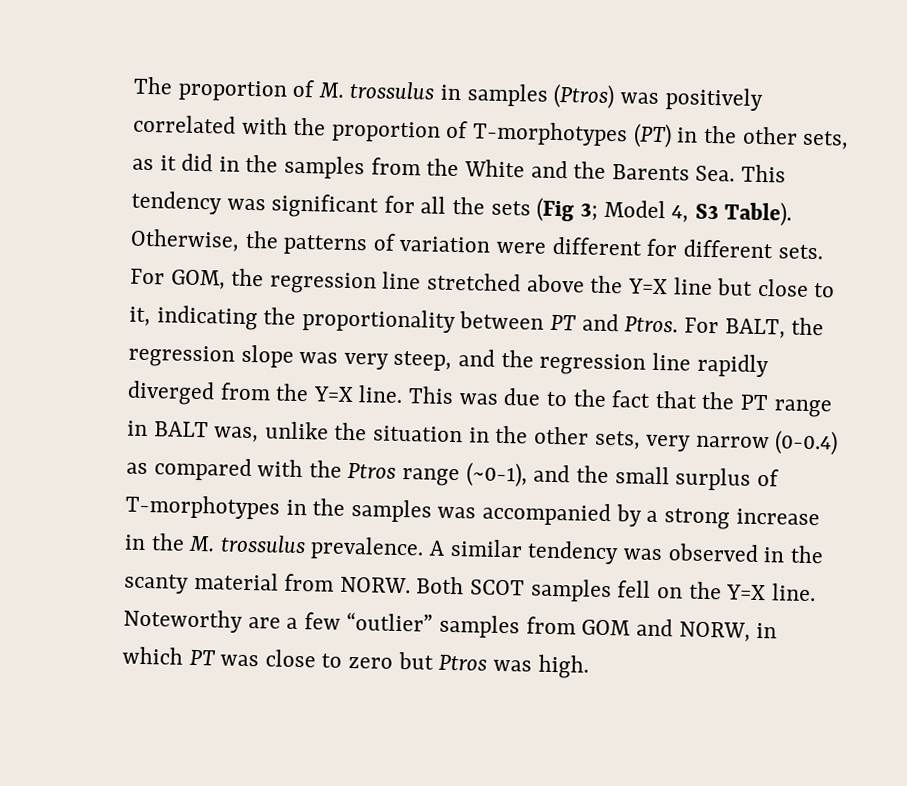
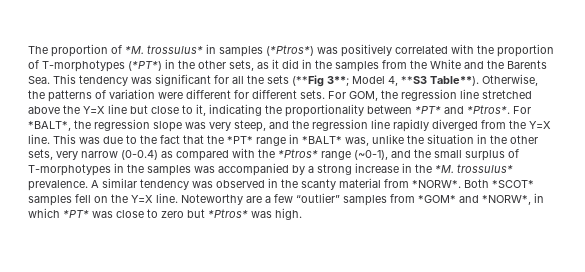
- The proportion of M. trossulus in samples (Ptros) was positively correlated with the proportion of T-morphotypes (PT) in the other sets, as it did in the samples from the White and the Barents Sea. This tendency was significant for all the sets (Fig 3; Model 4, S3 Table).
+ The proportion of *M. trossulus* in samples (*Ptros*) was positively correlated with the proportion of T-morphotypes (*PT*) in the other sets, as it did in the samples from the White and the Barents Sea. This tendency was significant for all the sets (**Fig 3**; Model 4, **S3 Table**).
- For GOM, the regression line stretched above the Y=X line but close to it, indicating the proportionality between PT and Ptros. For BALT, the regression slope was very steep, and the regression line rapidly diverged from the Y=X line.
+ For GOM, the regression line stretched above the Y=X line but close to it, indicating the proportionality between *PT* and *Ptros*. For *BALT*, the regression slope was very steep, and the regression line rapidly diverged from the Y=X line.
- This was due to the fact that the PT range in BALT was, unlike the situation in the other sets, very narrow (0-0.4) as compared with the Ptros range (~0-1), and the small surplus of T-morphotypes in the samples was accompanied by a strong increase in the M. trossulus prevalence.
+ This was due to the fact that the *PT* range in *BALT* was, unlike the situation in the other sets, very narrow (0-0.4) as compared with the *Ptros* range (~0-1), and the small surplus of T-morphotypes in the samples was accompanied by a strong increase in the *M. trossulus* prevalence.
- A similar tendency was observed in the scanty material from NORW. Both SCOT samples fell on the Y=X line.
+ A similar tendency was observed in the scanty material from *NORW*. Both *SCOT* samples fell on the Y=X line.
- Noteworthy are a few “outlier” samples from GOM and NORW, in which PT was close to zero but Ptros was high.
+ Noteworthy are a few “outlier” samples from *GOM* and *NORW*, in which *PT* was close to zero but *Ptros* was high.

